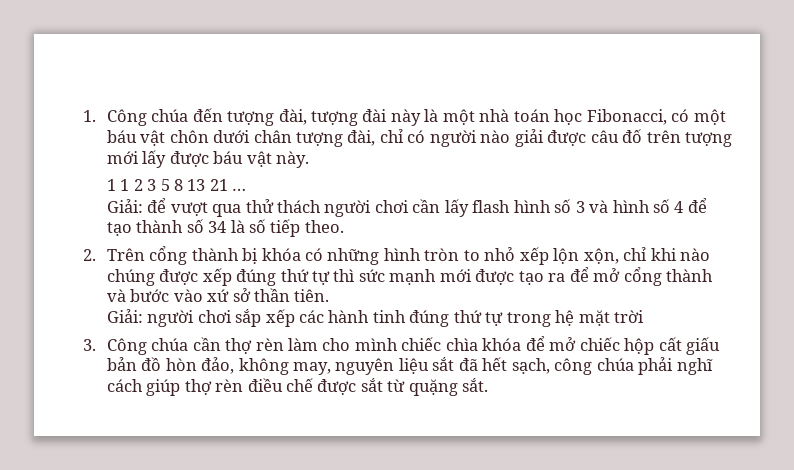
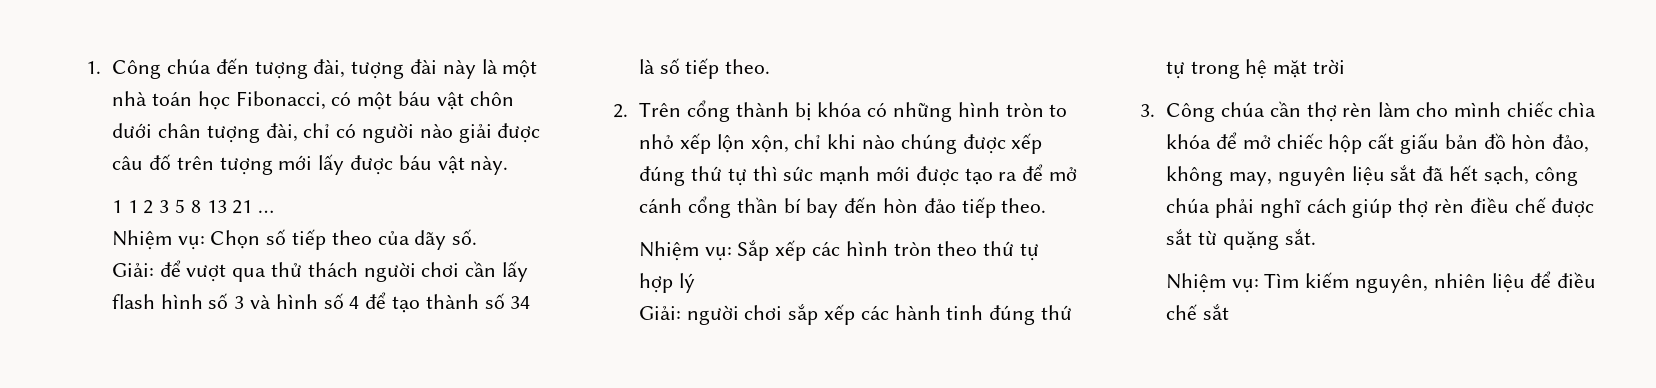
+ Nhiệm vụ: Chọn số tiếp theo của dãy số.
- 2. Trên cổng thành bị khóa có những hình tròn to nhỏ xếp lộn xộn, chỉ khi nào chúng được xếp đúng thứ tự thì sức mạnh mới được tạo ra để mở cổng thành và bước vào xứ sở thần tiên.
+ 2. Trên cổng thành bị khóa có những hình tròn to nhỏ xếp lộn xộn, chỉ khi nào chúng được xếp đúng thứ tự thì sức mạnh mới được tạo ra để mở cánh cổng thần bí bay đến hòn đảo tiếp theo.
+ Nhiệm vụ: Sắp xếp các hình tròn theo thứ tự hợp lý
+ Nhiệm vụ: Tìm kiếm nguyên, nhiên liệu để điều chế sắt

